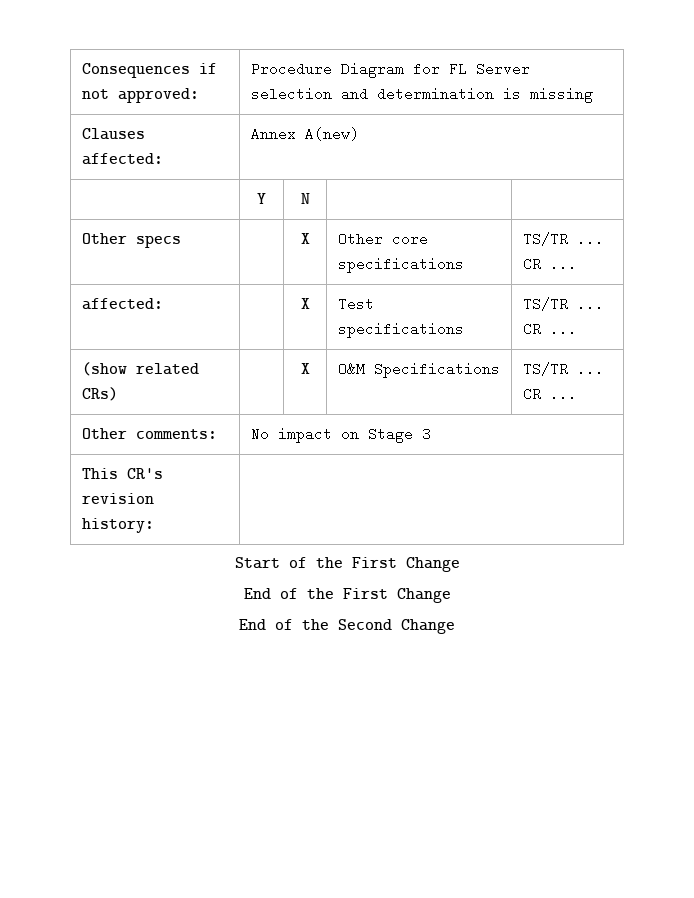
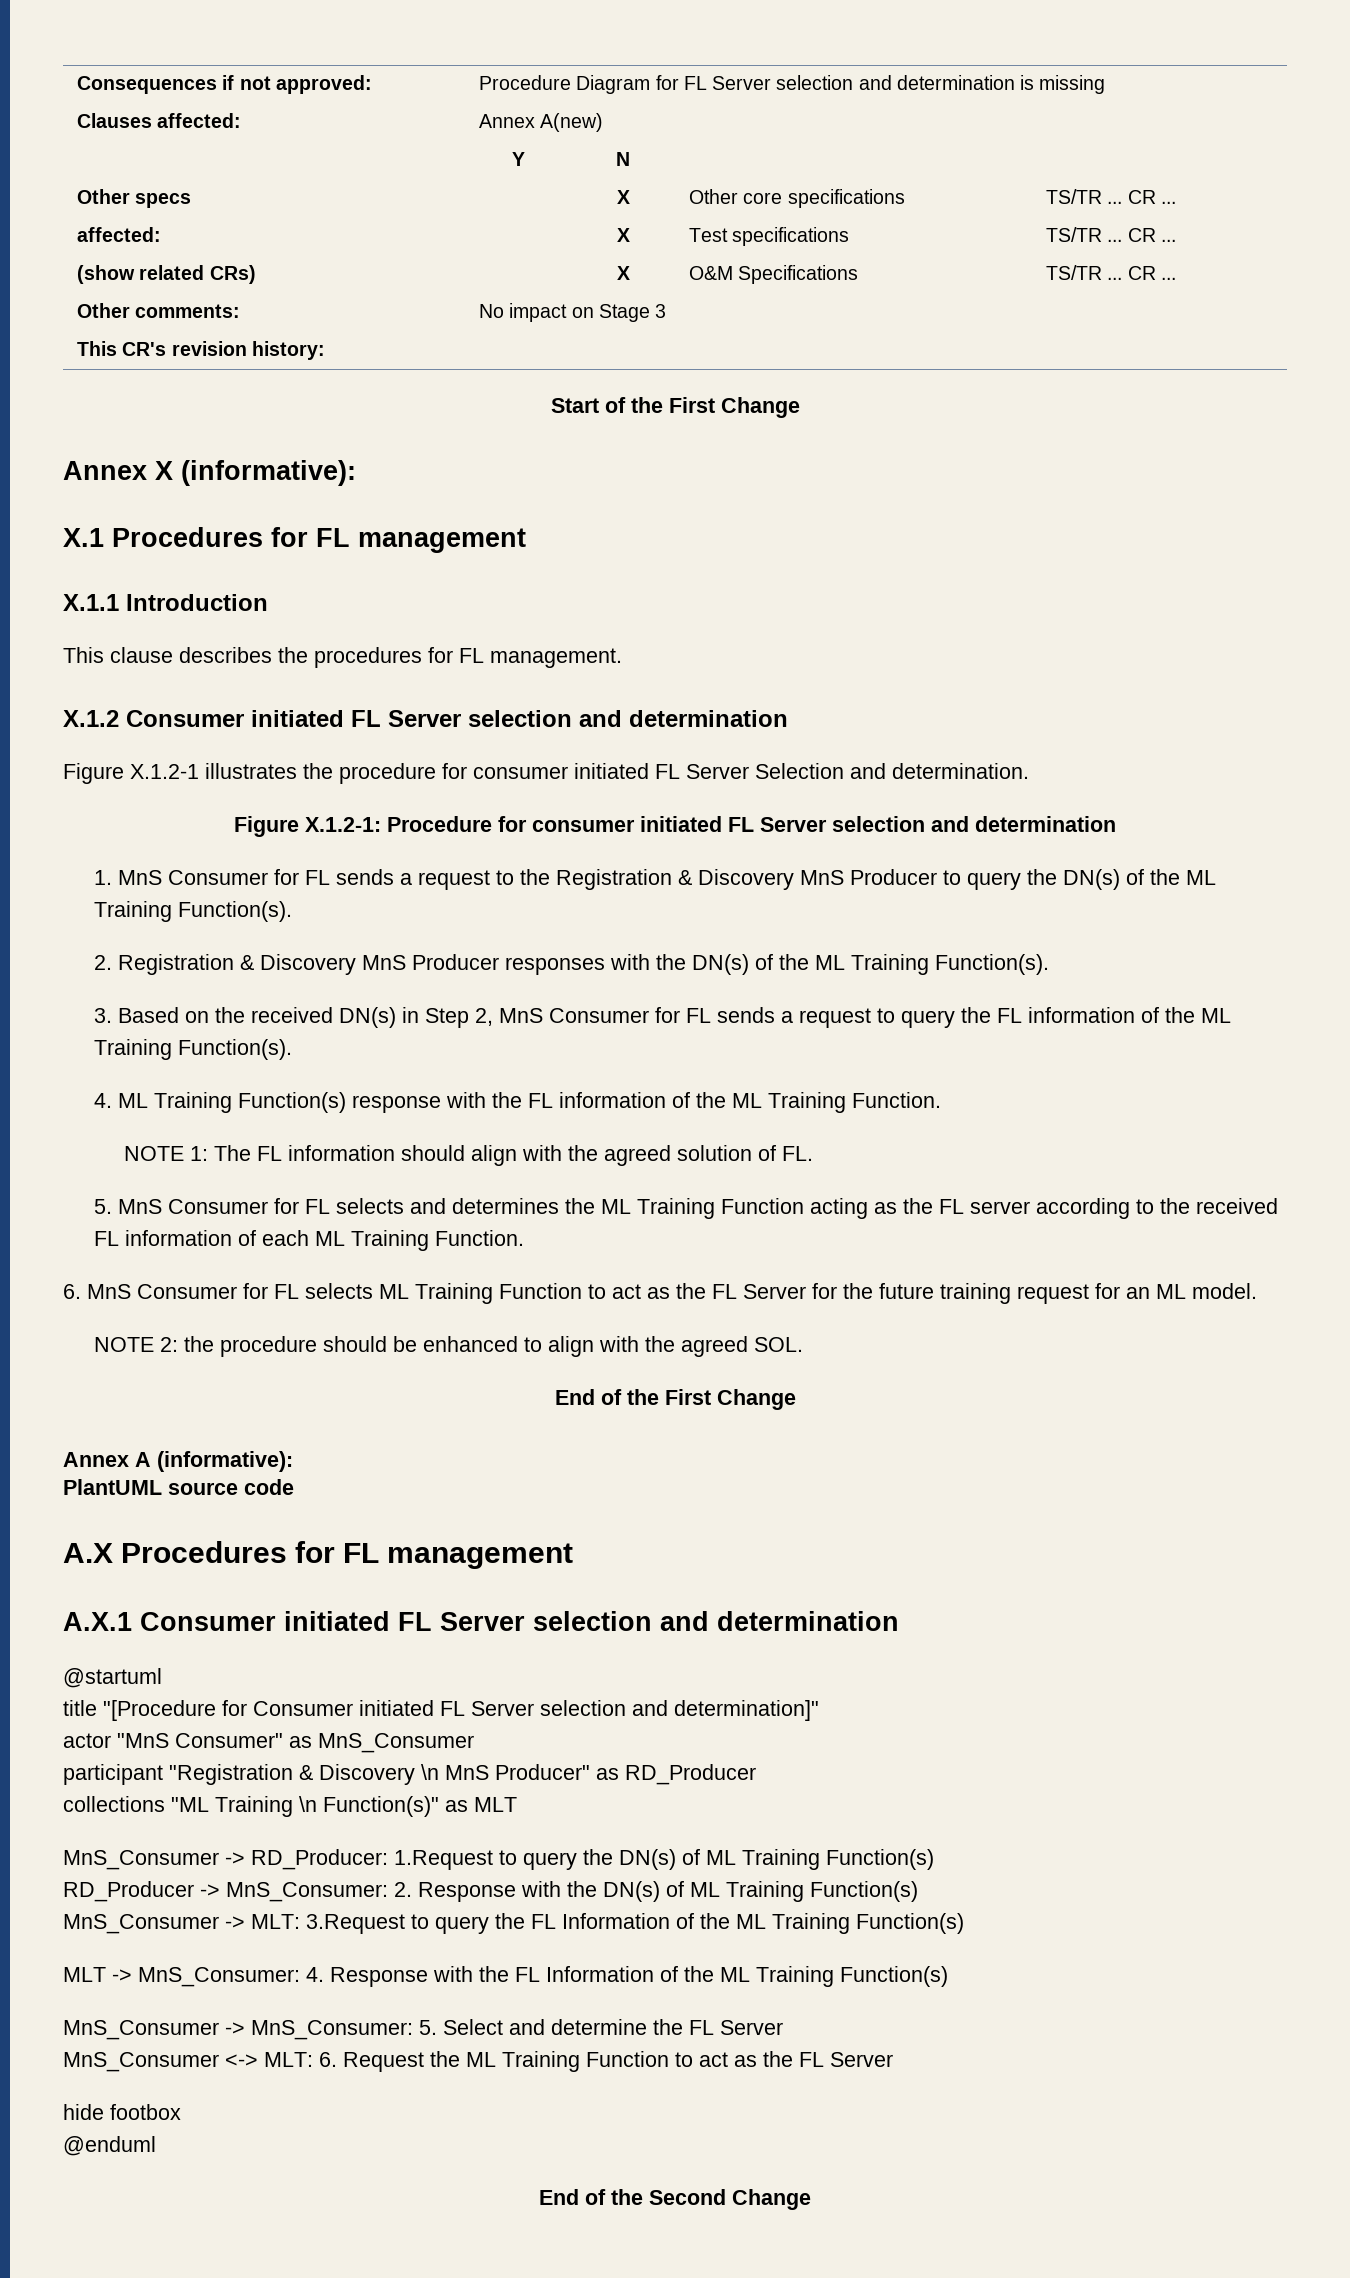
+ Annex X (informative):
+ X.1 Procedures for FL management
+ X.1.1 Introduction
+ This clause describes the procedures for FL management.
+ X.1.2 Consumer initiated FL Server selection and determination
+ Figure X.1.2-1 illustrates the procedure for consumer initiated FL Server Selection and determination.
+ Figure X.1.2-1: Procedure for consumer initiated FL Server selection and determination
+ 1. MnS Consumer for FL sends a request to the Registration & Discovery MnS Producer to query the DN(s) of the ML Training Function(s).
+ 2. Registration & Discovery MnS Producer responses with the DN(s) of the ML Training Function(s).
+ 3. Based on the received DN(s) in Step 2, MnS Consumer for FL sends a request to query the FL information of the ML Training Function(s).
+ 4. ML Training Function(s) response with the FL information of the ML Training Function.
+ NOTE 1: The FL information should align with the agreed solution of FL.
+ 5. MnS Consumer for FL selects and determines the ML Training Function acting as the FL server according to the received FL information of each ML Training Function.
+ 6. MnS Consumer for FL selects ML Training Function to act as the FL Server for the future training request for an ML model.
+ NOTE 2: the procedure should be enhanced to align with the agreed SOL.
+ Annex A (informative):
+ PlantUML source code
+ A.X Procedures for FL management
+ A.X.1 Consumer initiated FL Server selection and determination
+ @startuml
+ title "[Procedure for Consumer initiated FL Server selection and determination]"
+ actor "MnS Consumer" as MnS_Consumer
+ participant "Registration & Discovery \n MnS Producer" as RD_Producer
+ collections "ML Training \n Function(s)" as MLT
+ MnS_Consumer -> RD_Producer: 1.Request to query the DN(s) of ML Training Function(s)
+ RD_Producer -> MnS_Consumer: 2. Response with the DN(s) of ML Training Function(s)
+ MnS_Consumer -> MLT: 3.Request to query the FL Information of the ML Training Function(s)
+ MLT -> MnS_Consumer: 4. Response with the FL Information of the ML Training Function(s)
+ MnS_Consumer -> MnS_Consumer: 5. Select and determine the FL Server
+ MnS_Consumer <-> MLT: 6. Request the ML Training Function to act as the FL Server
+ hide footbox
+ @enduml

